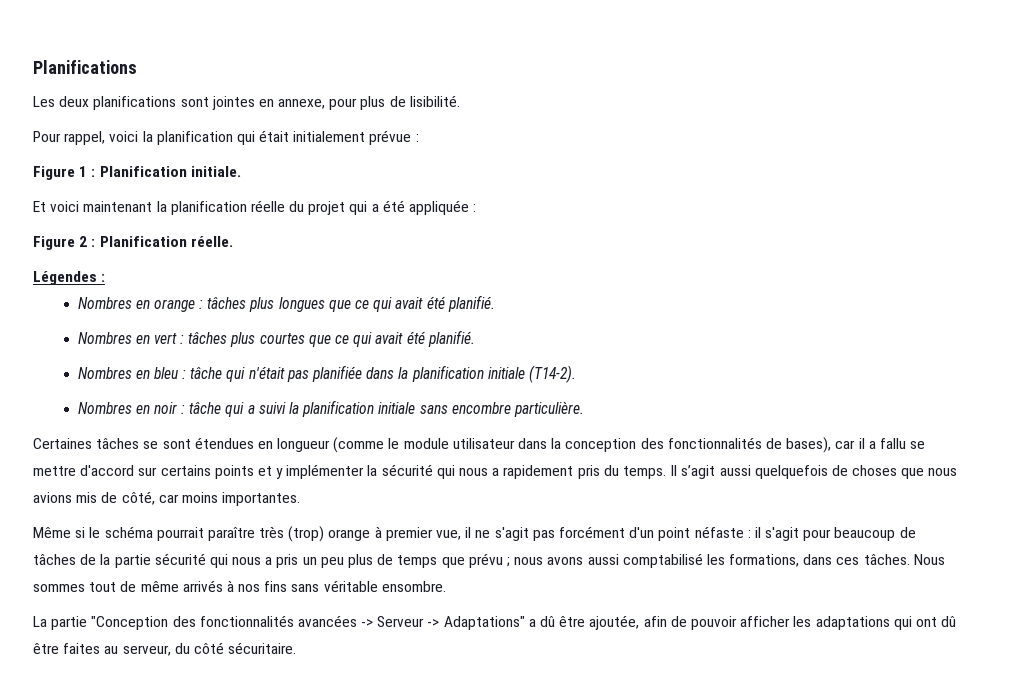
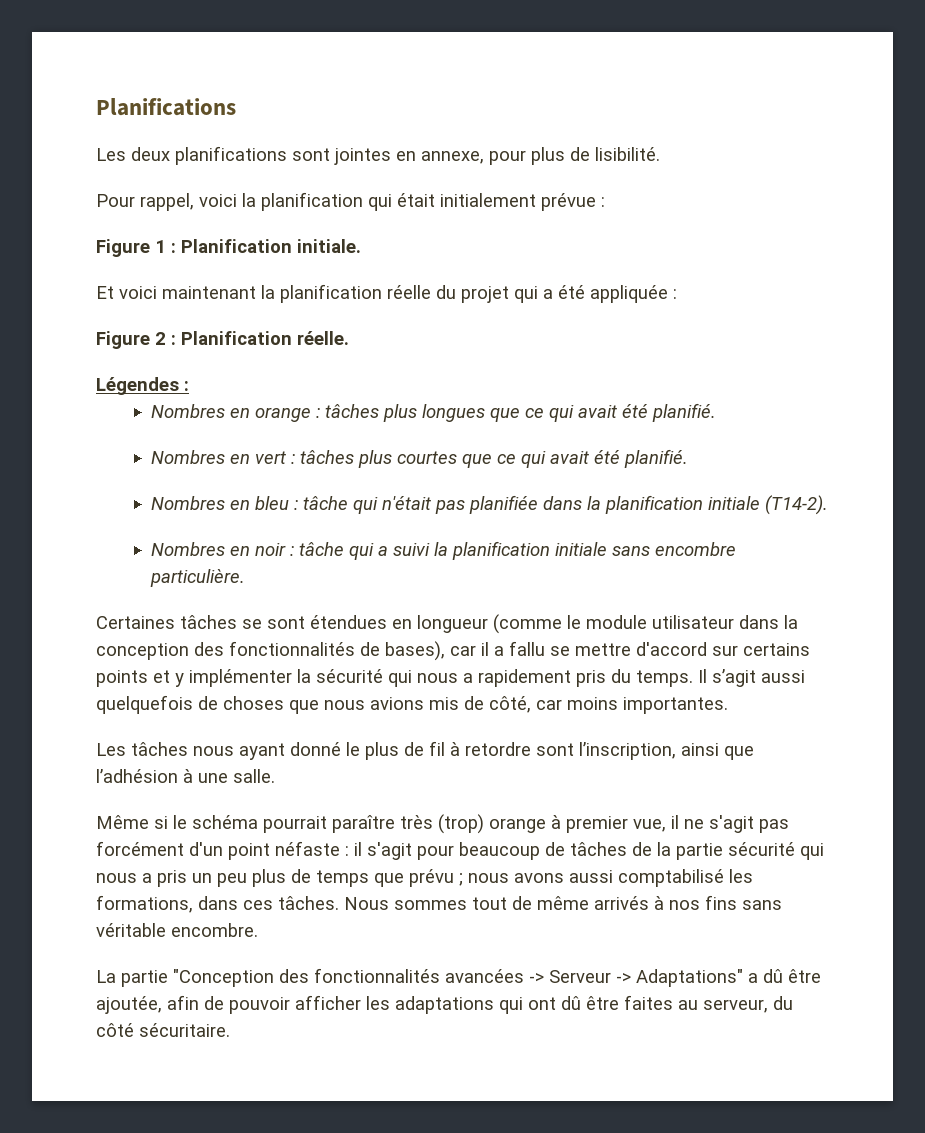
+ Les tâches nous ayant donné le plus de fil à retordre sont l’inscription, ainsi que l’adhésion à une salle.
- Nous sommes tout de même arrivés à nos fins sans véritable ensombre.
+ Nous sommes tout de même arrivés à nos fins sans véritable encombre.

